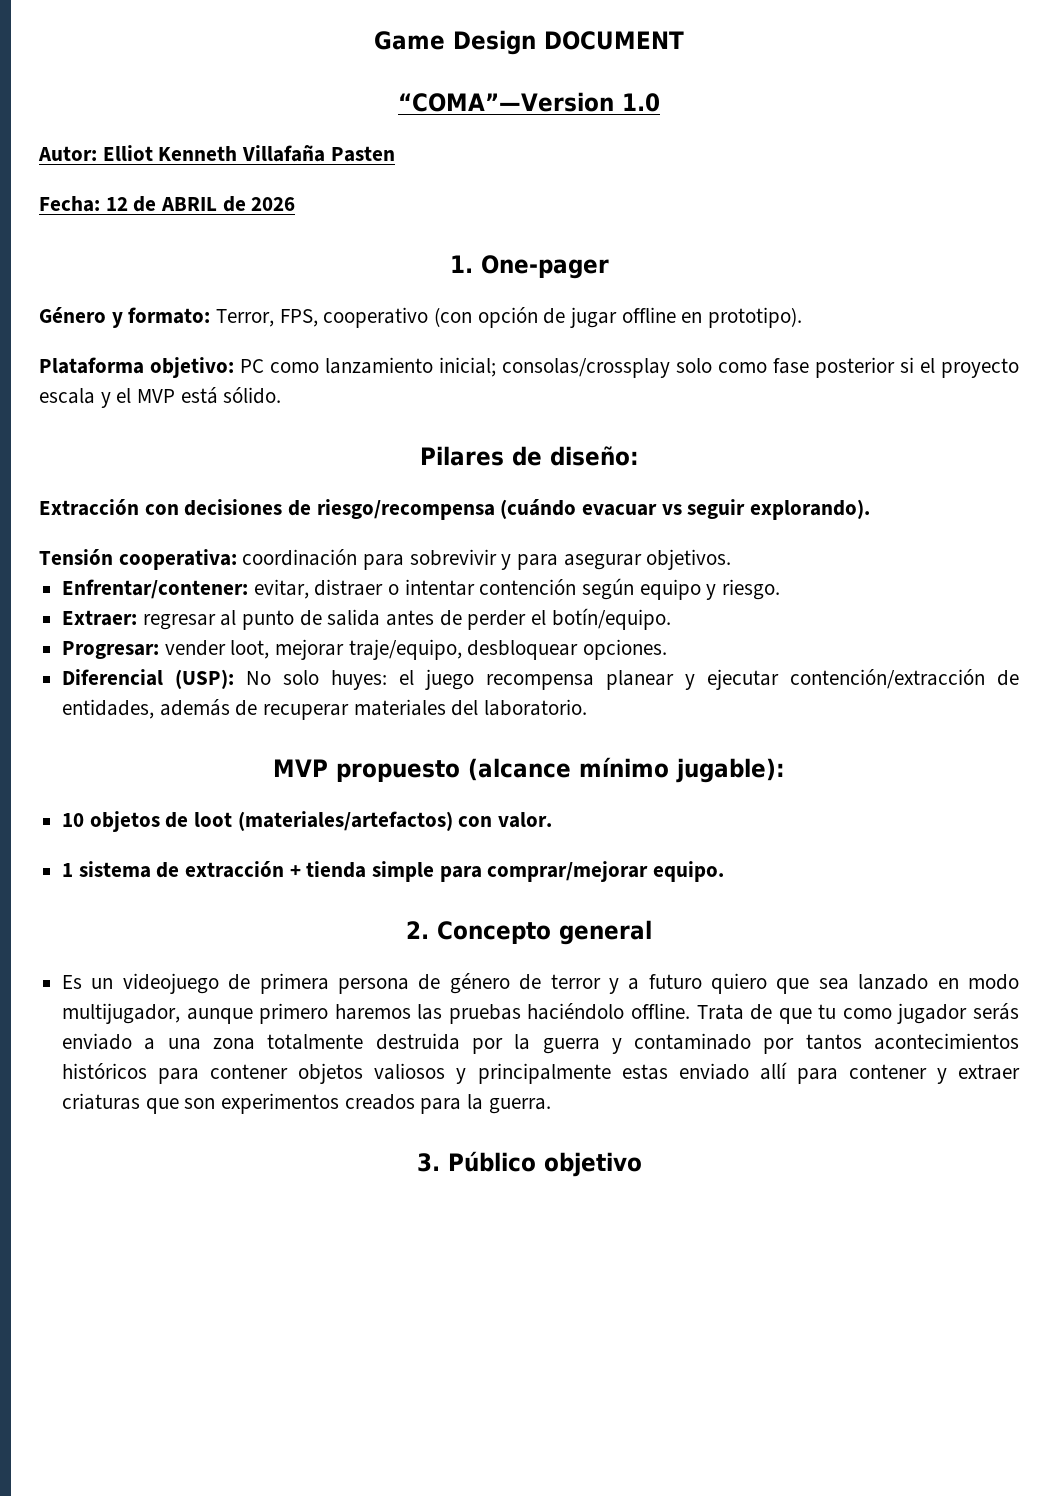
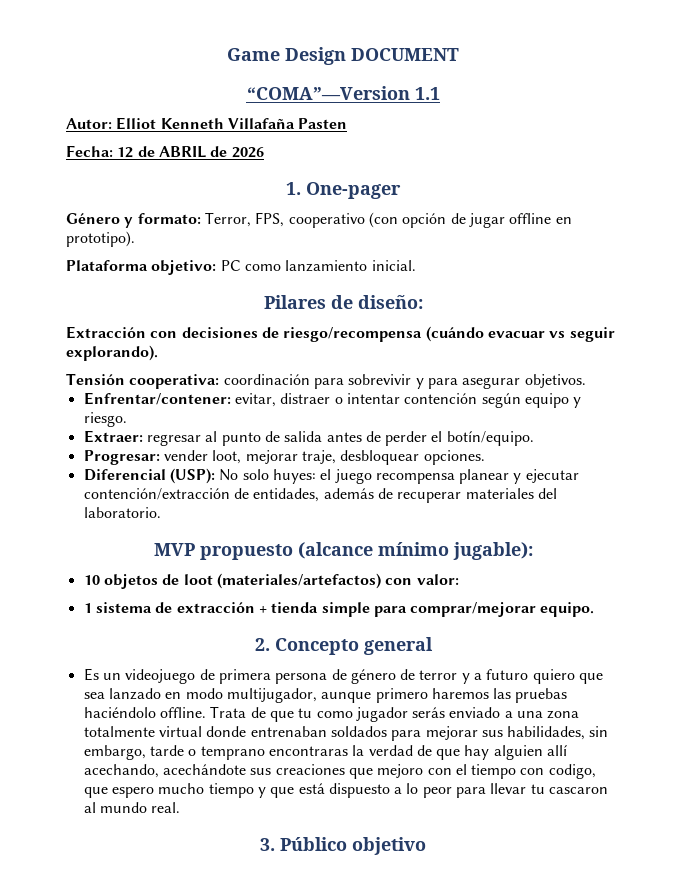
- “COMA”—Version 1.0
+ “COMA”—Version 1.1
- Plataforma objetivo: PC como lanzamiento inicial; consolas/crossplay solo como fase posterior si el proyecto escala y el MVP está sólido.
+ Plataforma objetivo: PC como lanzamiento inicial.
- Progresar: vender loot, mejorar traje/equipo, desbloquear opciones.
+ Progresar: vender loot, mejorar traje, desbloquear opciones.
- 10 objetos de loot (materiales/artefactos) con valor.
+ 10 objetos de loot (materiales/artefactos) con valor:
- Trata de que tu como jugador serás enviado a una zona totalmente destruida por la guerra y contaminado por tantos acontecimientos históricos para contener objetos valiosos y principalmente estas enviado allí para contener y extraer criaturas que son experimentos creados para la guerra.
+ Trata de que tu como jugador serás enviado a una zona totalmente virtual donde entrenaban soldados para mejorar sus habilidades, sin embargo, tarde o temprano encontraras la verdad de que hay alguien allí acechando, acechándote sus creaciones que mejoro con el tiempo con codigo, que espero mucho tiempo y que está dispuesto a lo peor para llevar tu cascaron al mundo real.

